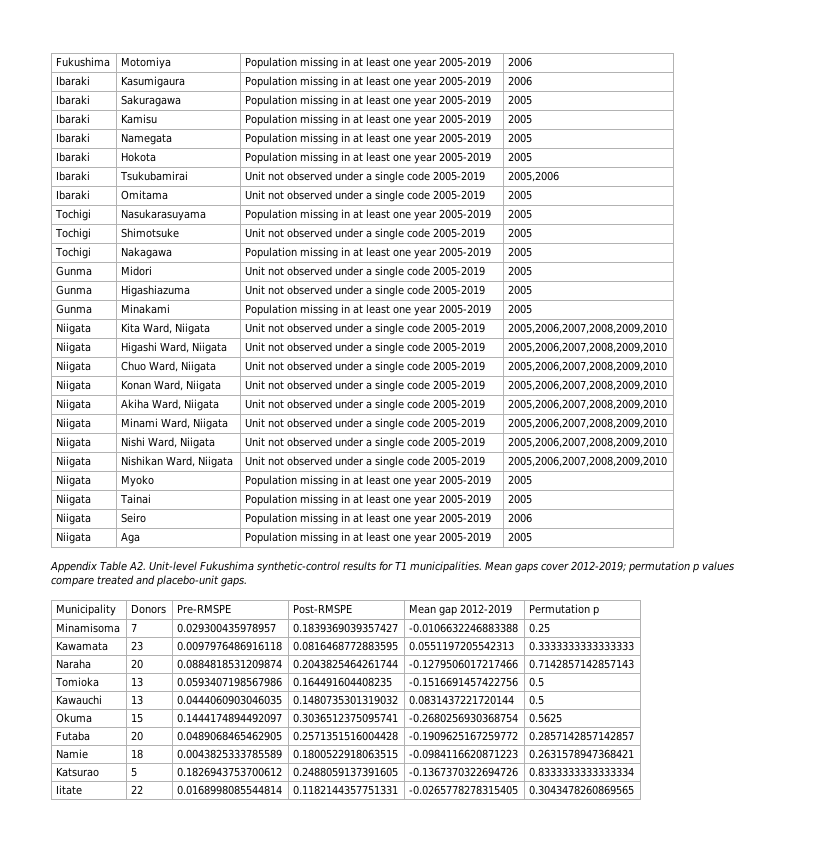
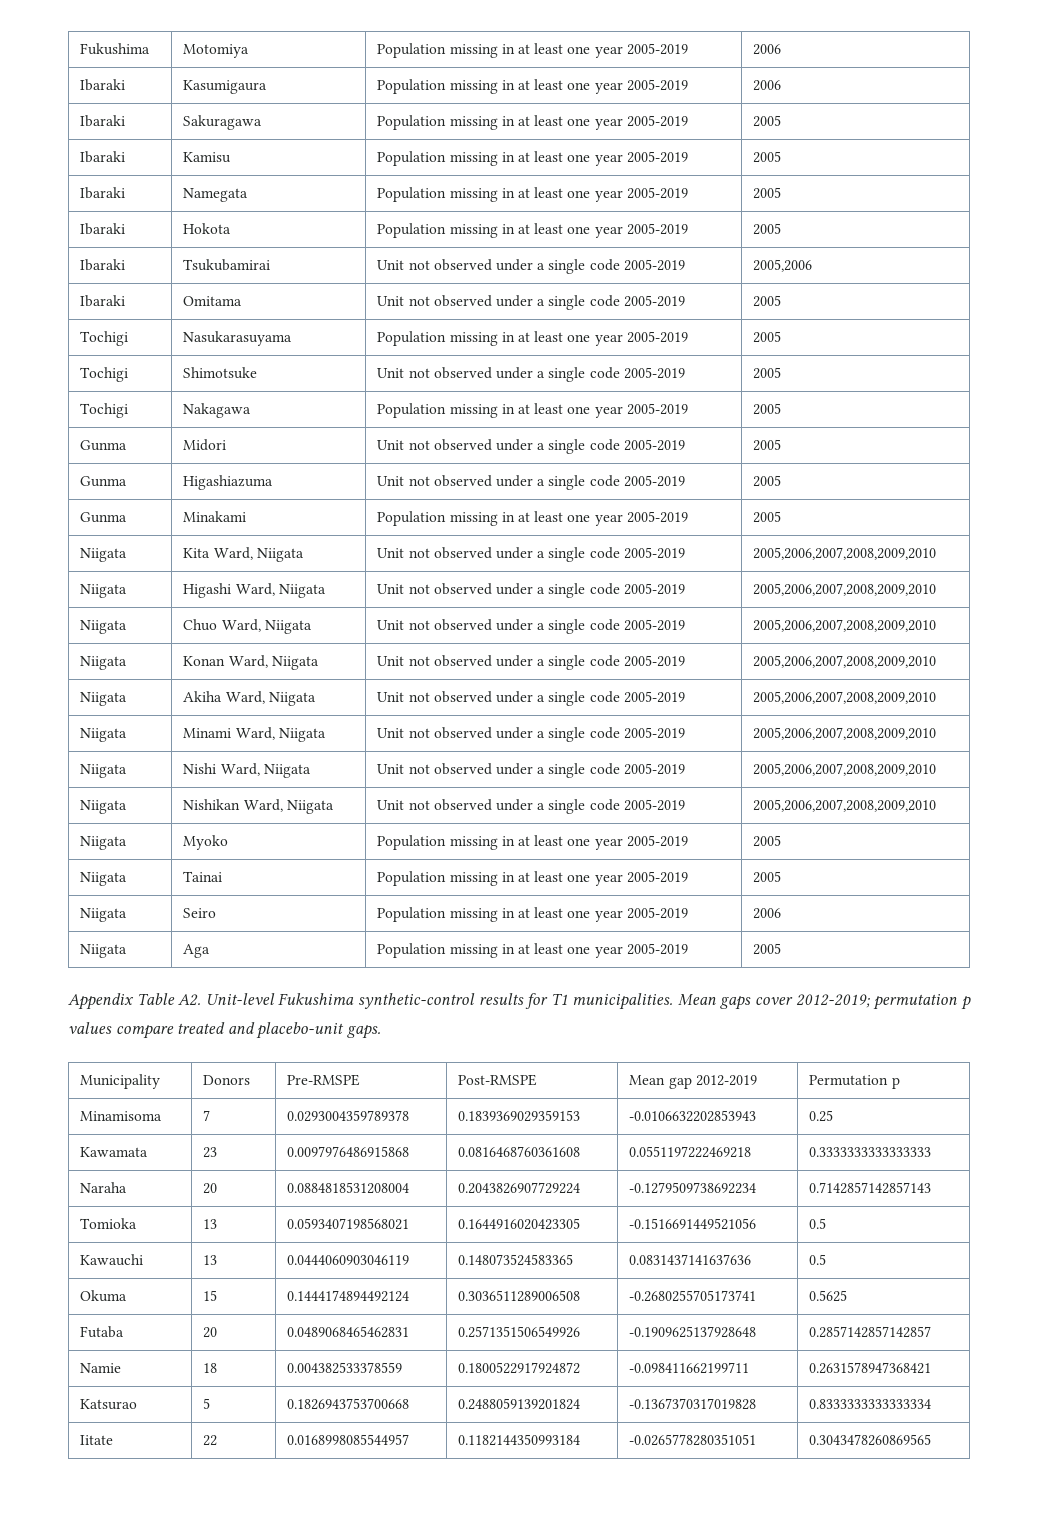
- Minamisoma | 7 | 0.029300435978957 | 0.1839369039357427 | -0.0106632246883388 | 0.25
+ Minamisoma | 7 | 0.0293004359789378 | 0.1839369029359153 | -0.0106632202853943 | 0.25
- Kawamata | 23 | 0.0097976486916118 | 0.0816468772883595 | 0.0551197205542313 | 0.3333333333333333
+ Kawamata | 23 | 0.0097976486915868 | 0.0816468760361608 | 0.0551197222469218 | 0.3333333333333333
- Naraha | 20 | 0.0884818531209874 | 0.2043825464261744 | -0.1279506017217466 | 0.7142857142857143
+ Naraha | 20 | 0.0884818531208004 | 0.2043826907729224 | -0.1279509738692234 | 0.7142857142857143
- Tomioka | 13 | 0.0593407198567986 | 0.164491604408235 | -0.1516691457422756 | 0.5
+ Tomioka | 13 | 0.0593407198568021 | 0.1644916020423305 | -0.1516691449521056 | 0.5
- Kawauchi | 13 | 0.0444060903046035 | 0.1480735301319032 | 0.0831437221720144 | 0.5
+ Kawauchi | 13 | 0.0444060903046119 | 0.148073524583365 | 0.0831437141637636 | 0.5
- Okuma | 15 | 0.1444174894492097 | 0.3036512375095741 | -0.2680256930368754 | 0.5625
+ Okuma | 15 | 0.1444174894492124 | 0.3036511289006508 | -0.2680255705173741 | 0.5625
- Futaba | 20 | 0.0489068465462905 | 0.2571351516004428 | -0.1909625167259772 | 0.2857142857142857
+ Futaba | 20 | 0.0489068465462831 | 0.2571351506549926 | -0.1909625137928648 | 0.2857142857142857
- Namie | 18 | 0.0043825333785589 | 0.1800522918063515 | -0.0984116620871223 | 0.2631578947368421
+ Namie | 18 | 0.004382533378559 | 0.1800522917924872 | -0.098411662199711 | 0.2631578947368421
- Katsurao | 5 | 0.1826943753700612 | 0.2488059137391605 | -0.1367370322694726 | 0.8333333333333334
+ Katsurao | 5 | 0.1826943753700668 | 0.2488059139201824 | -0.1367370317019828 | 0.8333333333333334
- Iitate | 22 | 0.0168998085544814 | 0.1182144357751331 | -0.0265778278315405 | 0.3043478260869565
+ Iitate | 22 | 0.0168998085544957 | 0.1182144350993184 | -0.0265778280351051 | 0.3043478260869565

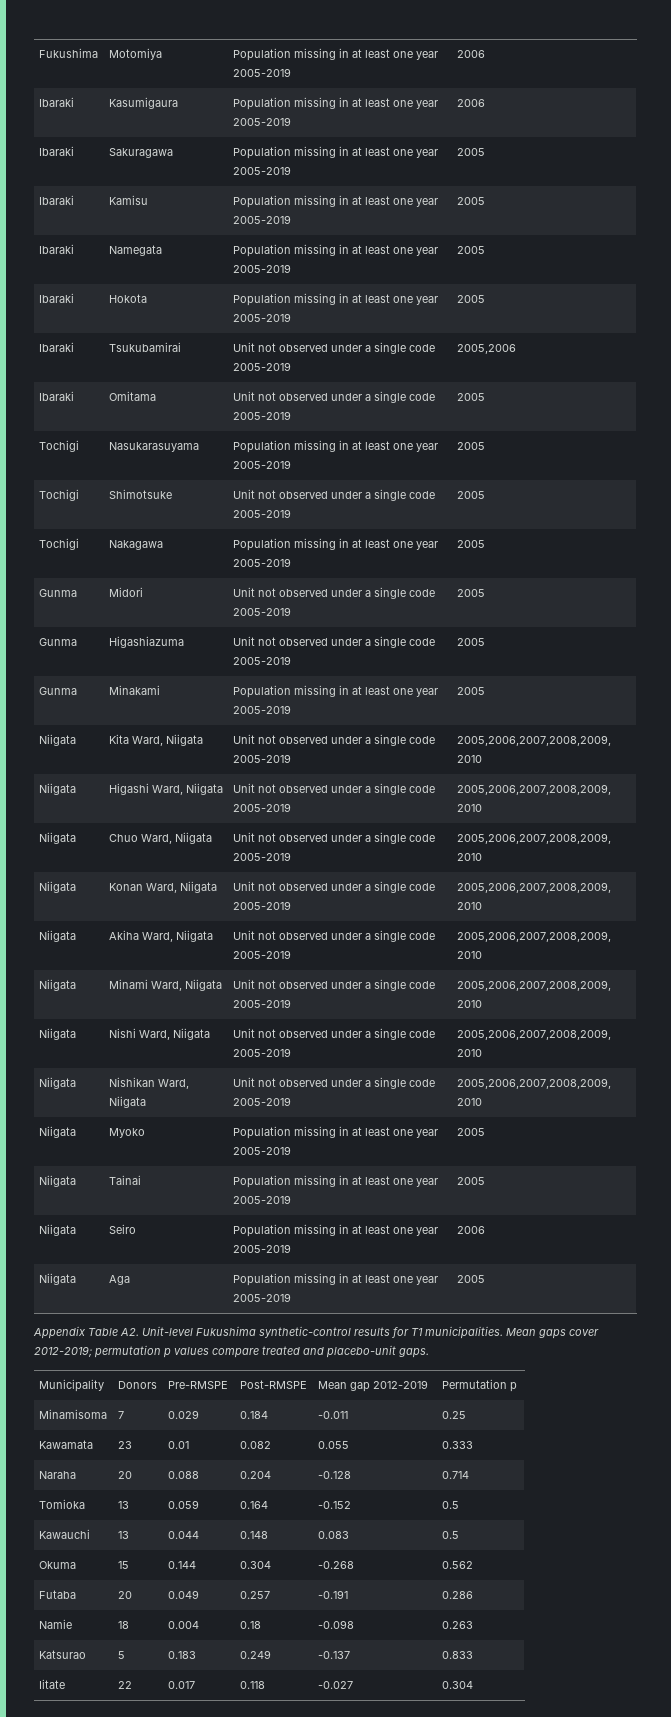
- Minamisoma | 7 | 0.0293004359789378 | 0.1839369029359153 | -0.0106632202853943 | 0.25
+ Minamisoma | 7 | 0.029 | 0.184 | -0.011 | 0.25
- Kawamata | 23 | 0.0097976486915868 | 0.0816468760361608 | 0.0551197222469218 | 0.3333333333333333
- Naraha | 20 | 0.0884818531208004 | 0.2043826907729224 | -0.1279509738692234 | 0.7142857142857143
+ Kawamata | 23 | 0.01 | 0.082 | 0.055 | 0.333
+ Naraha | 20 | 0.088 | 0.204 | -0.128 | 0.714
- Tomioka | 13 | 0.0593407198568021 | 0.1644916020423305 | -0.1516691449521056 | 0.5
+ Tomioka | 13 | 0.059 | 0.164 | -0.152 | 0.5
- Kawauchi | 13 | 0.0444060903046119 | 0.148073524583365 | 0.0831437141637636 | 0.5
+ Kawauchi | 13 | 0.044 | 0.148 | 0.083 | 0.5
- Okuma | 15 | 0.1444174894492124 | 0.3036511289006508 | -0.2680255705173741 | 0.5625
- Futaba | 20 | 0.0489068465462831 | 0.2571351506549926 | -0.1909625137928648 | 0.2857142857142857
- Namie | 18 | 0.004382533378559 | 0.1800522917924872 | -0.098411662199711 | 0.2631578947368421
- Katsurao | 5 | 0.1826943753700668 | 0.2488059139201824 | -0.1367370317019828 | 0.8333333333333334
- Iitate | 22 | 0.0168998085544957 | 0.1182144350993184 | -0.0265778280351051 | 0.3043478260869565
+ Okuma | 15 | 0.144 | 0.304 | -0.268 | 0.562
+ Futaba | 20 | 0.049 | 0.257 | -0.191 | 0.286
+ Namie | 18 | 0.004 | 0.18 | -0.098 | 0.263
+ Katsurao | 5 | 0.183 | 0.249 | -0.137 | 0.833
+ Iitate | 22 | 0.017 | 0.118 | -0.027 | 0.304

